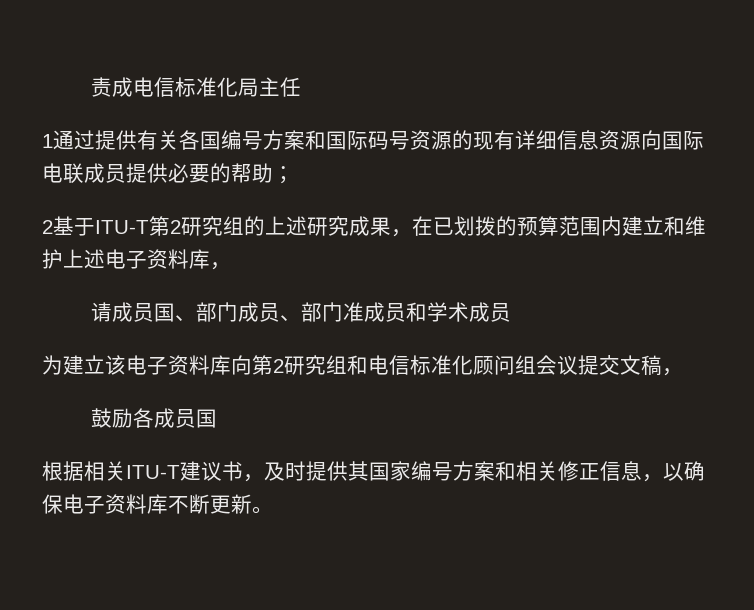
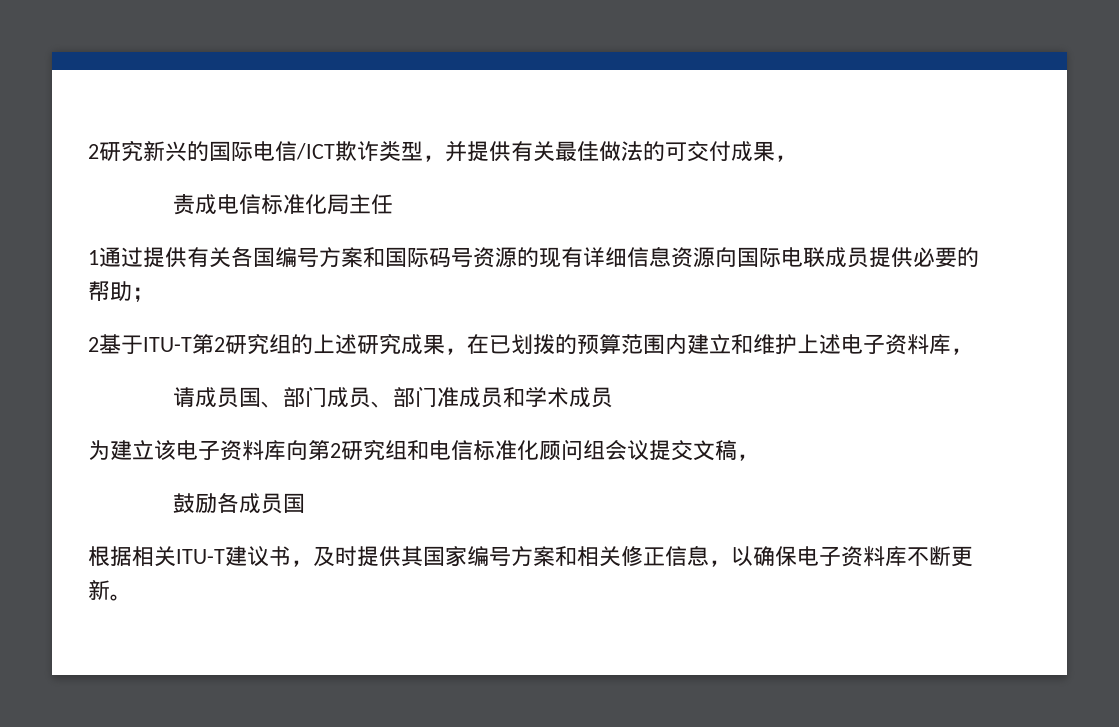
+ 2研究新兴的国际电信/ICT欺诈类型，并提供有关最佳做法的可交付成果，

